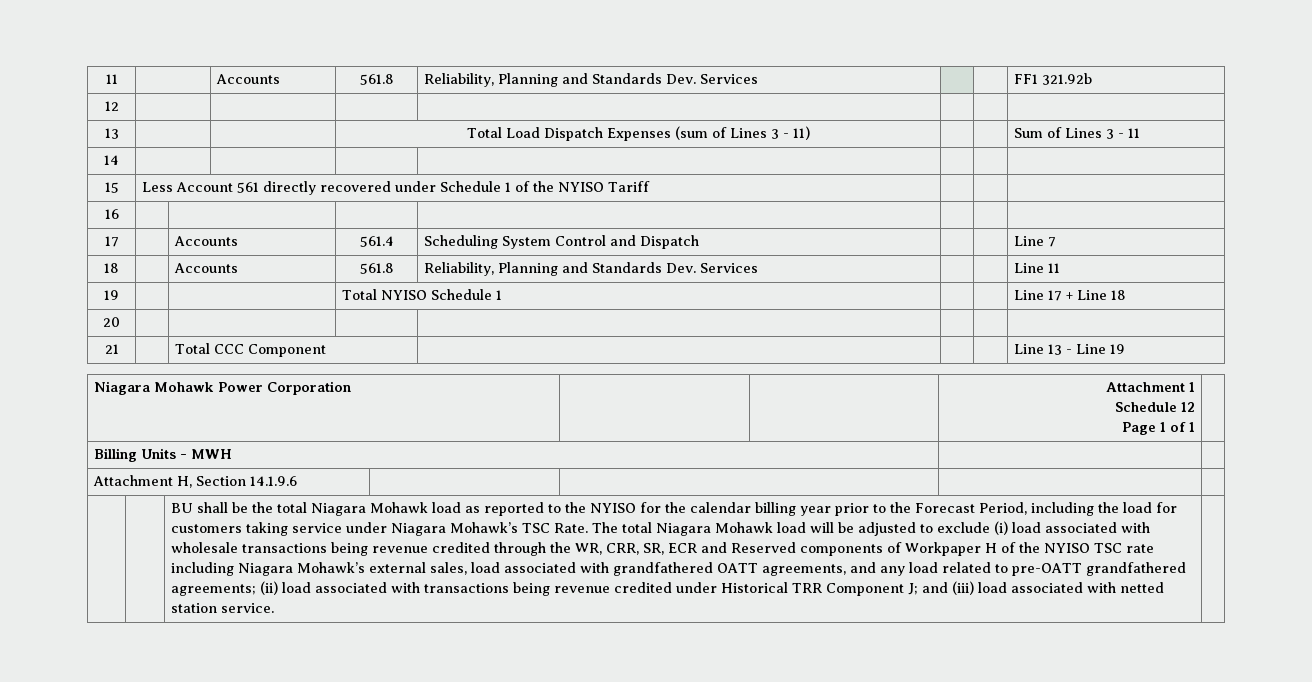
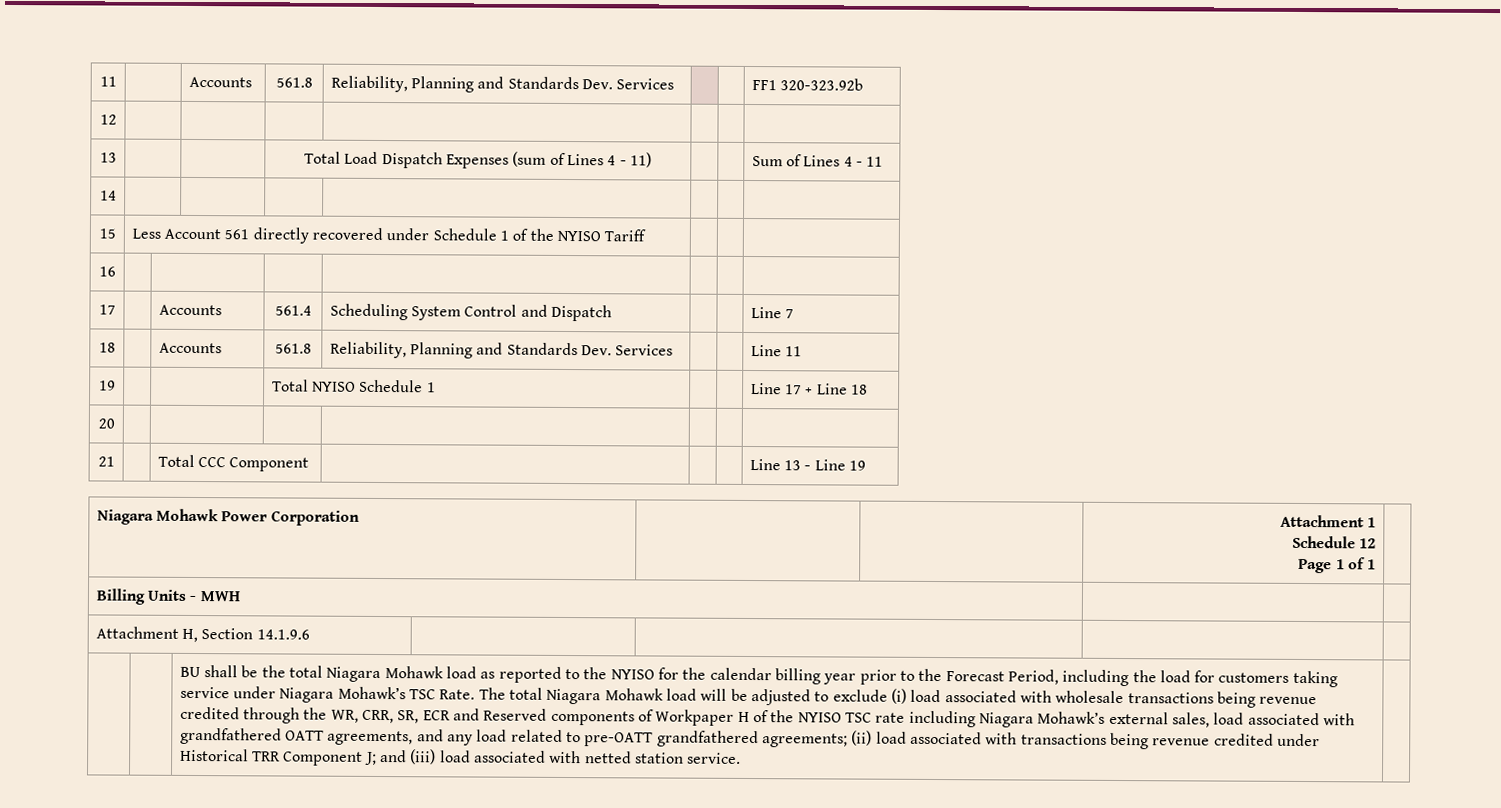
- 11 | | Accounts | 561.8 | Reliability, Planning and Standards Dev. Services | | | FF1 321.92b
+ 11 | | Accounts | 561.8 | Reliability, Planning and Standards Dev. Services | | | FF1 320-323.92b
- 13 | | | Total Load Dispatch Expenses (sum of Lines 3 - 11) | | | Sum of Lines 3 - 11
+ 13 | | | Total Load Dispatch Expenses (sum of Lines 4 - 11) | | | Sum of Lines 4 - 11

